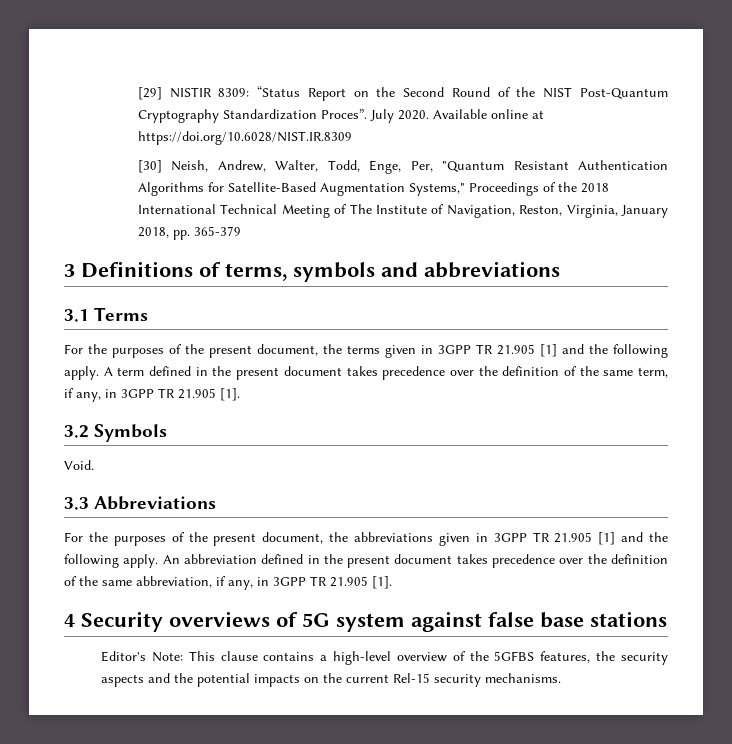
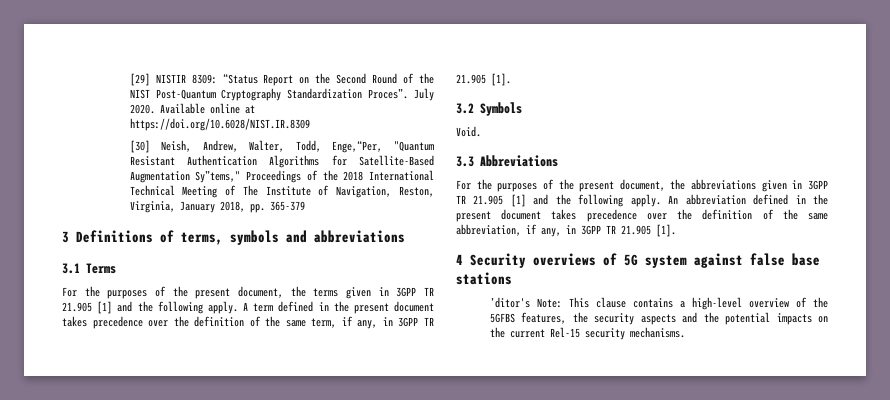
- [30] Neish, Andrew, Walter, Todd, Enge, Per, "Quantum Resistant Authentication Algorithms for Satellite-Based Augmentation Systems," Proceedings of the 2018 International Technical Meeting of The Institute of Navigation, Reston, Virginia, January 2018, pp. 365-379
+ [30] Neish, Andrew, Walter, Todd, Enge,“Per, "Quantum Resistant Authentication Algorithms for Satellite-Based Augmentation Sy”tems," Proceedings of the 2018 International Technical Meeting of The Institute of Navigation, Reston, Virginia, January 2018, pp. 365-379
- Editor's Note: This clause contains a high-level overview of the 5GFBS features, the security aspects and the potential impacts on the current Rel-15 security mechanisms.
+ ’ditor's Note: This clause contains a high-level overview of the 5GFBS features, the security aspects and the potential impacts on the current Rel-15 security mechanisms.

